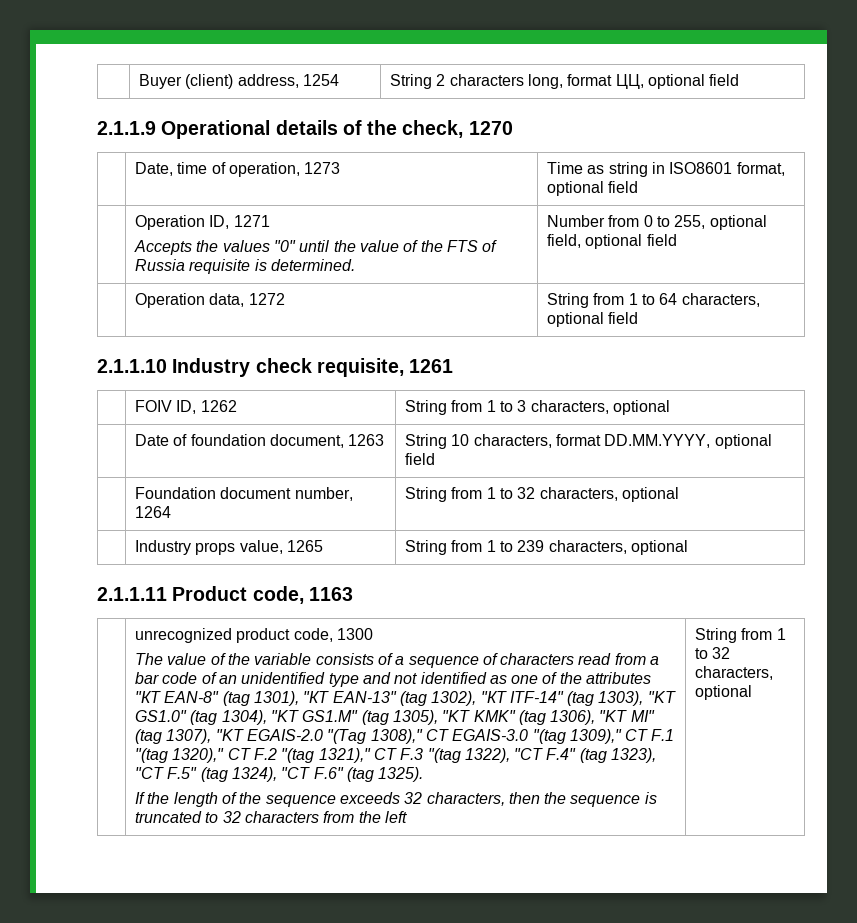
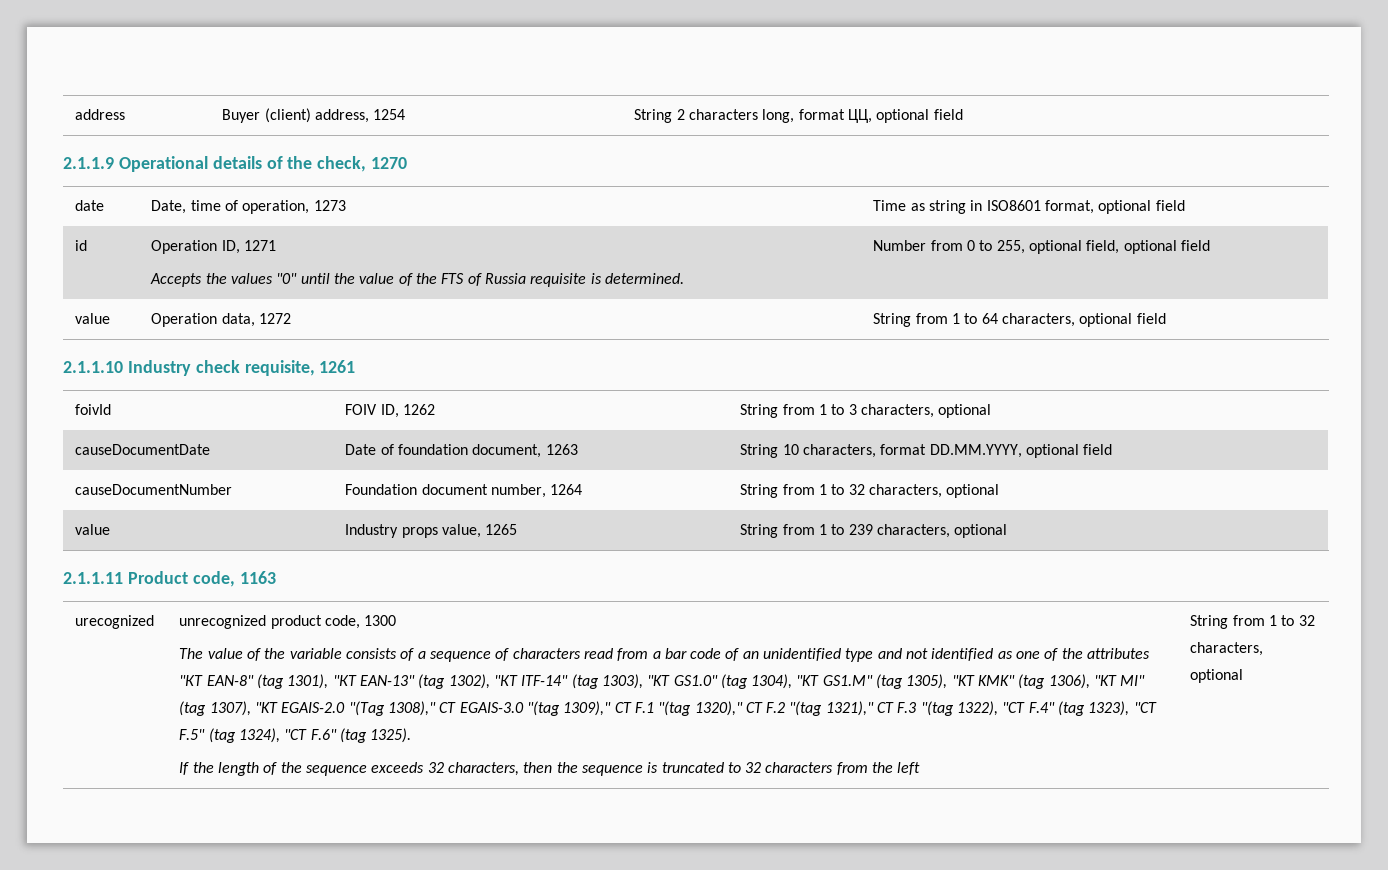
- | Buyer (client) address, 1254 | String 2 characters long, format ЦЦ, optional field
+ address | Buyer (client) address, 1254 | String 2 characters long, format ЦЦ, optional field
- | Date, time of operation, 1273 | Time as string in ISO8601 format, optional field
+ date | Date, time of operation, 1273 | Time as string in ISO8601 format, optional field
- | Operation ID, 1271
+ id | Operation ID, 1271
- | Operation data, 1272 | String from 1 to 64 characters, optional field
+ value | Operation data, 1272 | String from 1 to 64 characters, optional field
- | FOIV ID, 1262 | String from 1 to 3 characters, optional
+ foivId | FOIV ID, 1262 | String from 1 to 3 characters, optional
- | Date of foundation document, 1263 | String 10 characters, format DD.MM.YYYY, optional field
+ causeDocumentDate | Date of foundation document, 1263 | String 10 characters, format DD.MM.YYYY, optional field
- | Foundation document number, 1264 | String from 1 to 32 characters, optional
+ causeDocumentNumber | Foundation document number, 1264 | String from 1 to 32 characters, optional
- | Industry props value, 1265 | String from 1 to 239 characters, optional
+ value | Industry props value, 1265 | String from 1 to 239 characters, optional
+ urecognized

